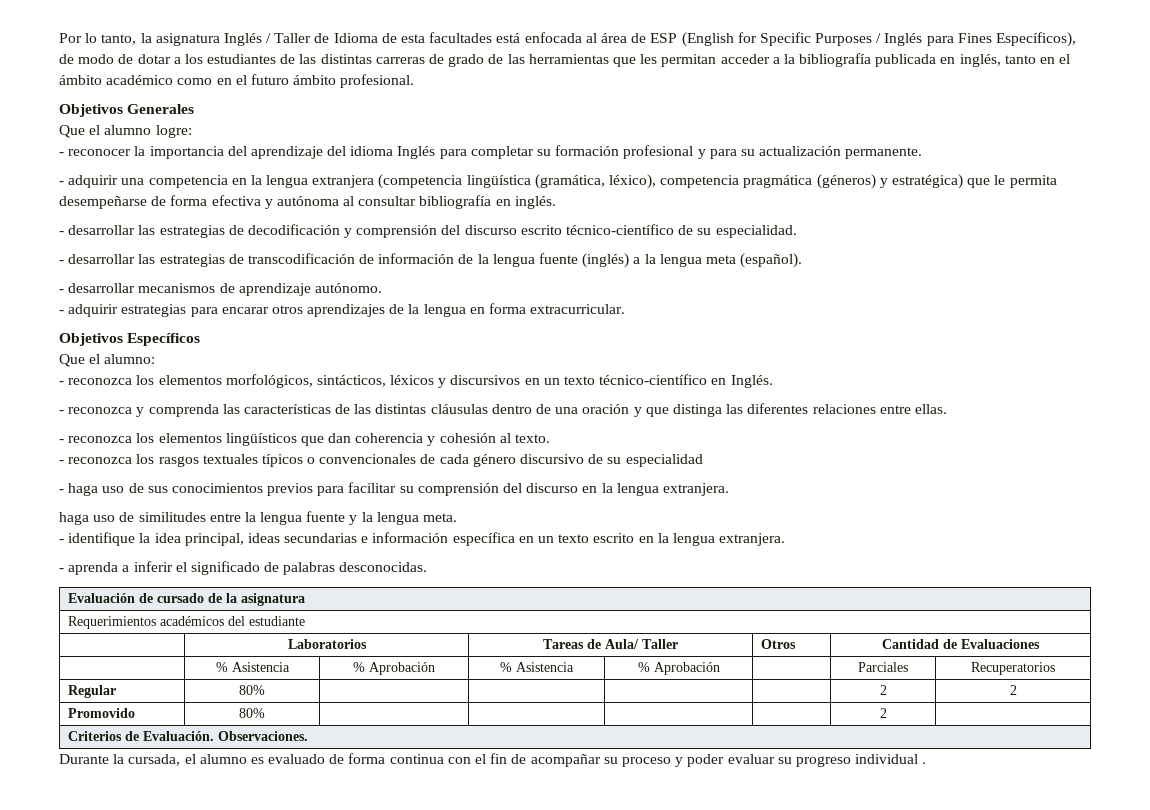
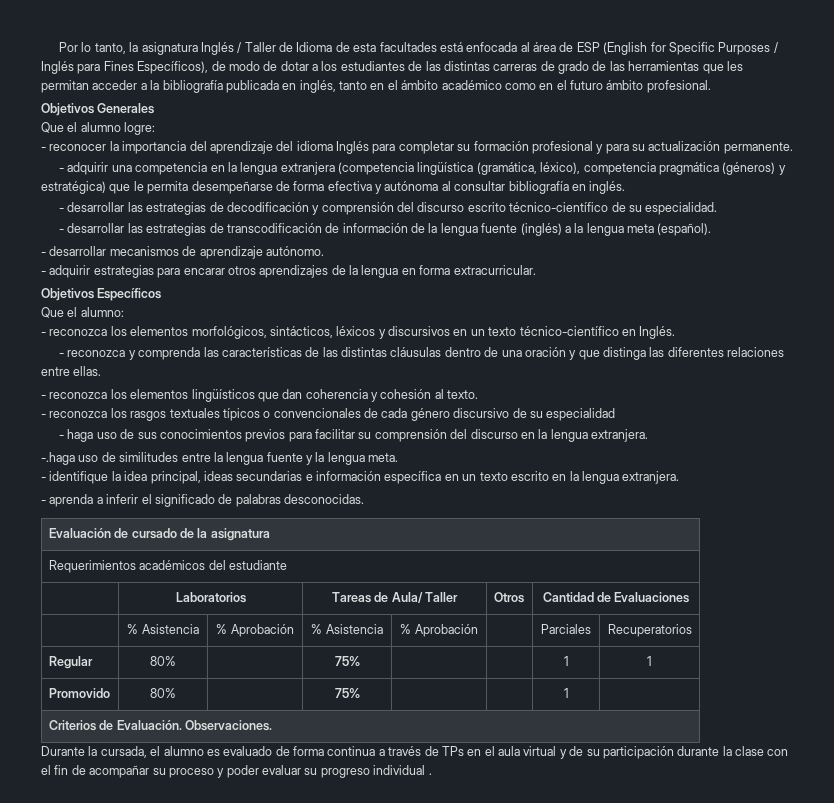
- haga uso de similitudes entre la lengua fuente y la lengua meta.
+ -.haga uso de similitudes entre la lengua fuente y la lengua meta.
- Regular | 80% | | | | | 2 | 2
+ Regular | 80% | | 75% | | | 1 | 1
- Promovido | 80% | | | | | 2 |
+ Promovido | 80% | | 75% | | | 1 |
- Durante la cursada, el alumno es evaluado de forma continua con el fin de acompañar su proceso y poder evaluar su progreso individual .
+ Durante la cursada, el alumno es evaluado de forma continua a través de TPs en el aula virtual y de su participación durante la clase con el fin de acompañar su proceso y poder evaluar su progreso individual .

